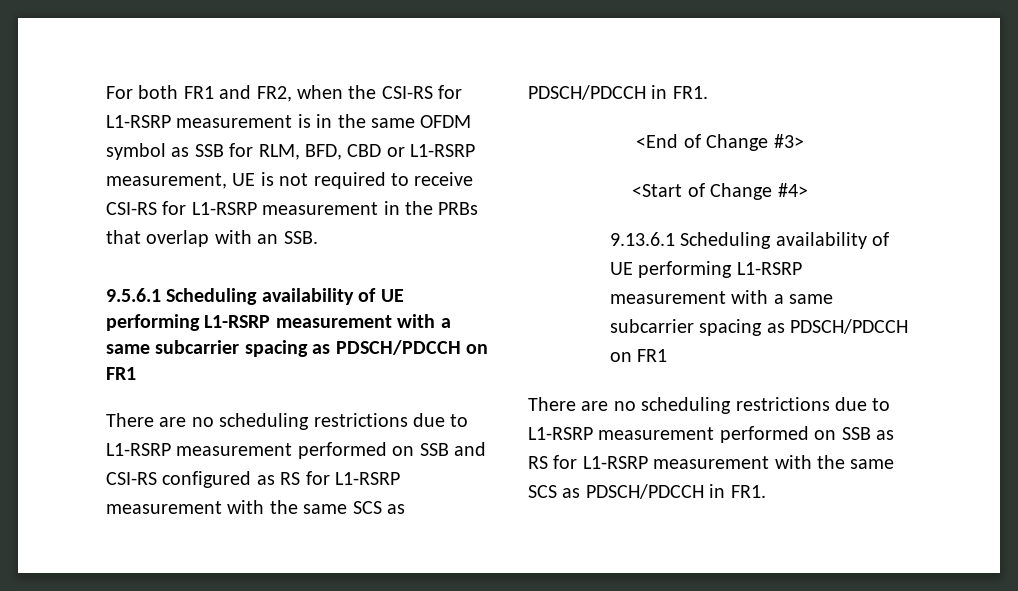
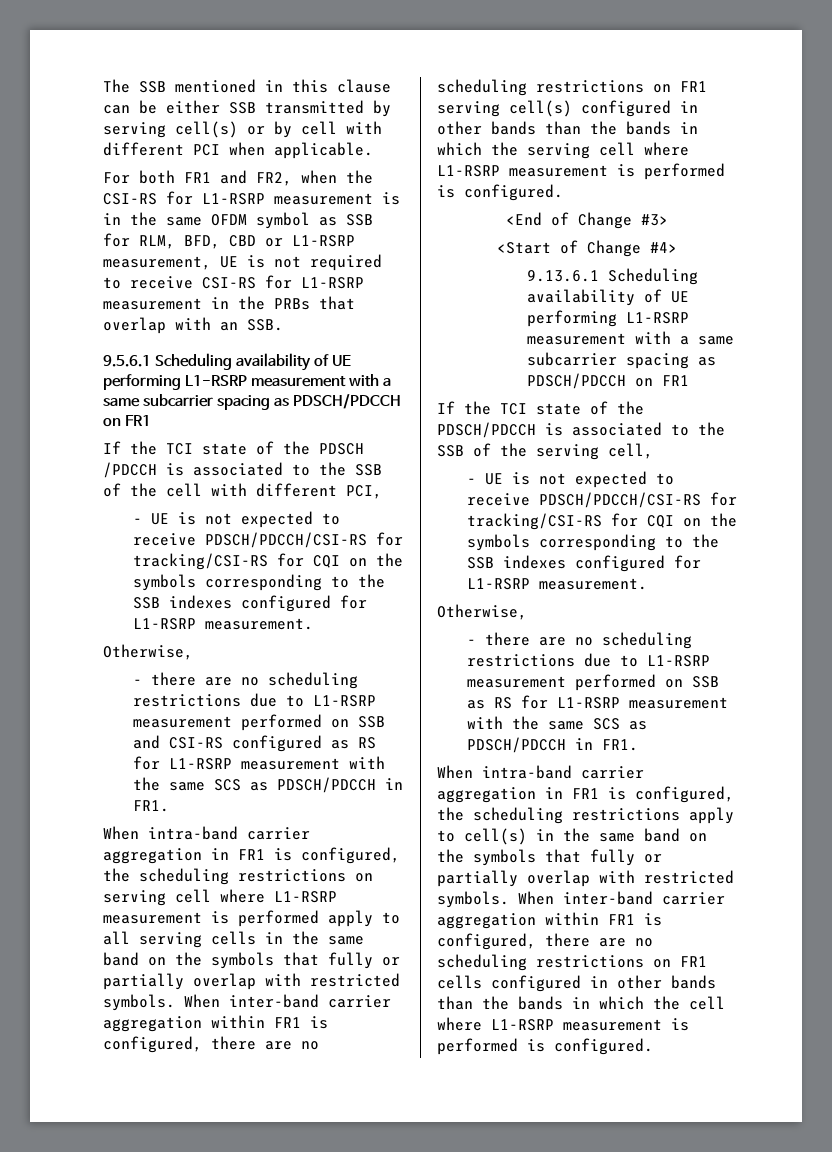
+ The SSB mentioned in this clause can be either SSB transmitted by serving cell(s) or by cell with different PCI when applicable.
- There are no scheduling restrictions due to L1-RSRP measurement performed on SSB and CSI-RS configured as RS for L1-RSRP measurement with the same SCS as PDSCH/PDCCH in FR1.
+ If the TCI state of the PDSCH /PDCCH is associated to the SSB of the cell with different PCI,
+ - UE is not expected to receive PDSCH/PDCCH/CSI-RS for tracking/CSI-RS for CQI on the symbols corresponding to the SSB indexes configured for L1-RSRP measurement.
+ Otherwise,
+ - there are no scheduling restrictions due to L1-RSRP measurement performed on SSB and CSI-RS configured as RS for L1-RSRP measurement with the same SCS as PDSCH/PDCCH in FR1.
+ When intra-band carrier aggregation in FR1 is configured, the scheduling restrictions on serving cell where L1-RSRP measurement is performed apply to all serving cells in the same band on the symbols that fully or partially overlap with restricted symbols. When inter-band carrier aggregation within FR1 is configured, there are no scheduling restrictions on FR1 serving cell(s) configured in other bands than the bands in which the serving cell where L1-RSRP measurement is performed is configured.
- There are no scheduling restrictions due to L1-RSRP measurement performed on SSB as RS for L1-RSRP measurement with the same SCS as PDSCH/PDCCH in FR1.
+ If the TCI state of the PDSCH/PDCCH is associated to the SSB of the serving cell,
+ - UE is not expected to receive PDSCH/PDCCH/CSI-RS for tracking/CSI-RS for CQI on the symbols corresponding to the SSB indexes configured for L1-RSRP measurement.
+ Otherwise,
+ - there are no scheduling restrictions due to L1-RSRP measurement performed on SSB as RS for L1-RSRP measurement with the same SCS as PDSCH/PDCCH in FR1.
+ When intra-band carrier aggregation in FR1 is configured, the scheduling restrictions apply to cell(s) in the same band on the symbols that fully or partially overlap with restricted symbols. When inter-band carrier aggregation within FR1 is configured, there are no scheduling restrictions on FR1 cells configured in other bands than the bands in which the cell where L1-RSRP measurement is performed is configured.

